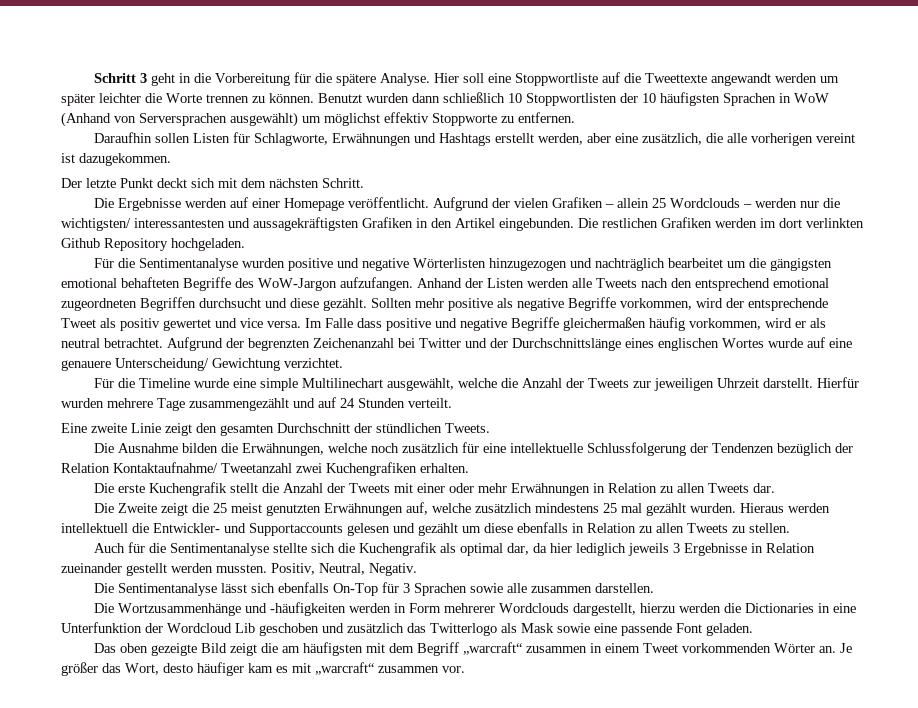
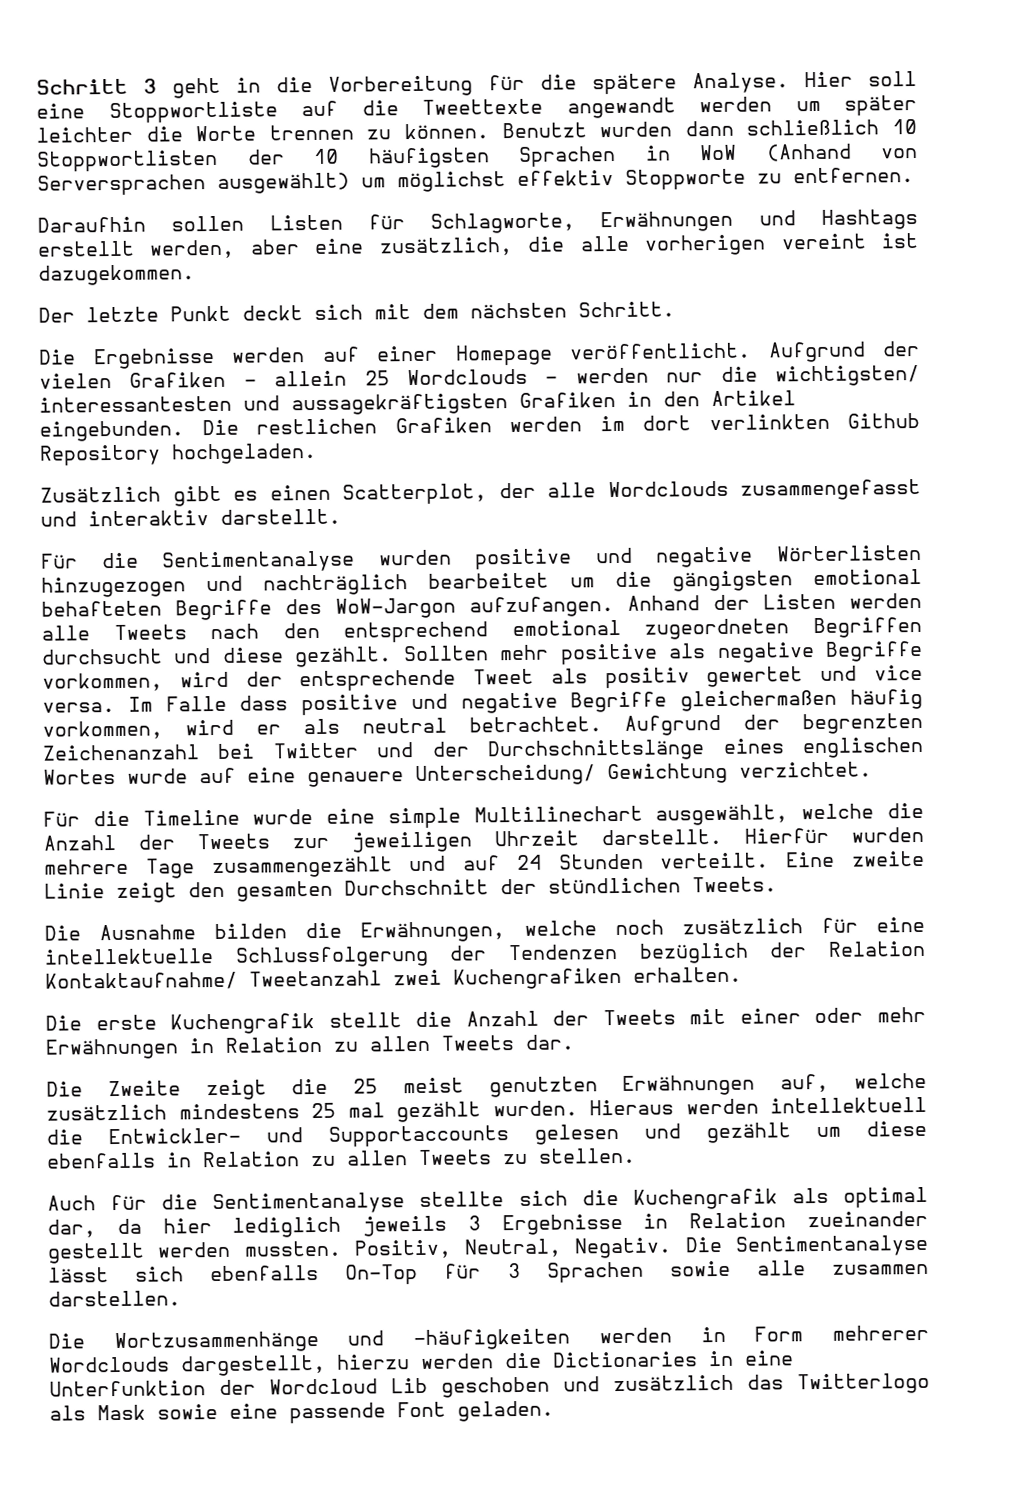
+ Zusätzlich gibt es einen Scatterplot, der alle Wordclouds zusammengefasst und interaktiv darstellt.
- Hierfür wurden mehrere Tage zusammengezählt und auf 24 Stunden verteilt.
- Eine zweite Linie zeigt den gesamten Durchschnitt der stündlichen Tweets.
+ Hierfür wurden mehrere Tage zusammengezählt und auf 24 Stunden verteilt. Eine zweite Linie zeigt den gesamten Durchschnitt der stündlichen Tweets.
- Positiv, Neutral, Negativ.
- Die Sentimentanalyse lässt sich ebenfalls On-Top für 3 Sprachen sowie alle zusammen darstellen.
+ Positiv, Neutral, Negativ. Die Sentimentanalyse lässt sich ebenfalls On-Top für 3 Sprachen sowie alle zusammen darstellen.
- Das oben gezeigte Bild zeigt die am häufigsten mit dem Begriff „warcraft“ zusammen in einem Tweet vorkommenden Wörter an. Je größer das Wort, desto häufiger kam es mit „warcraft“ zusammen vor.

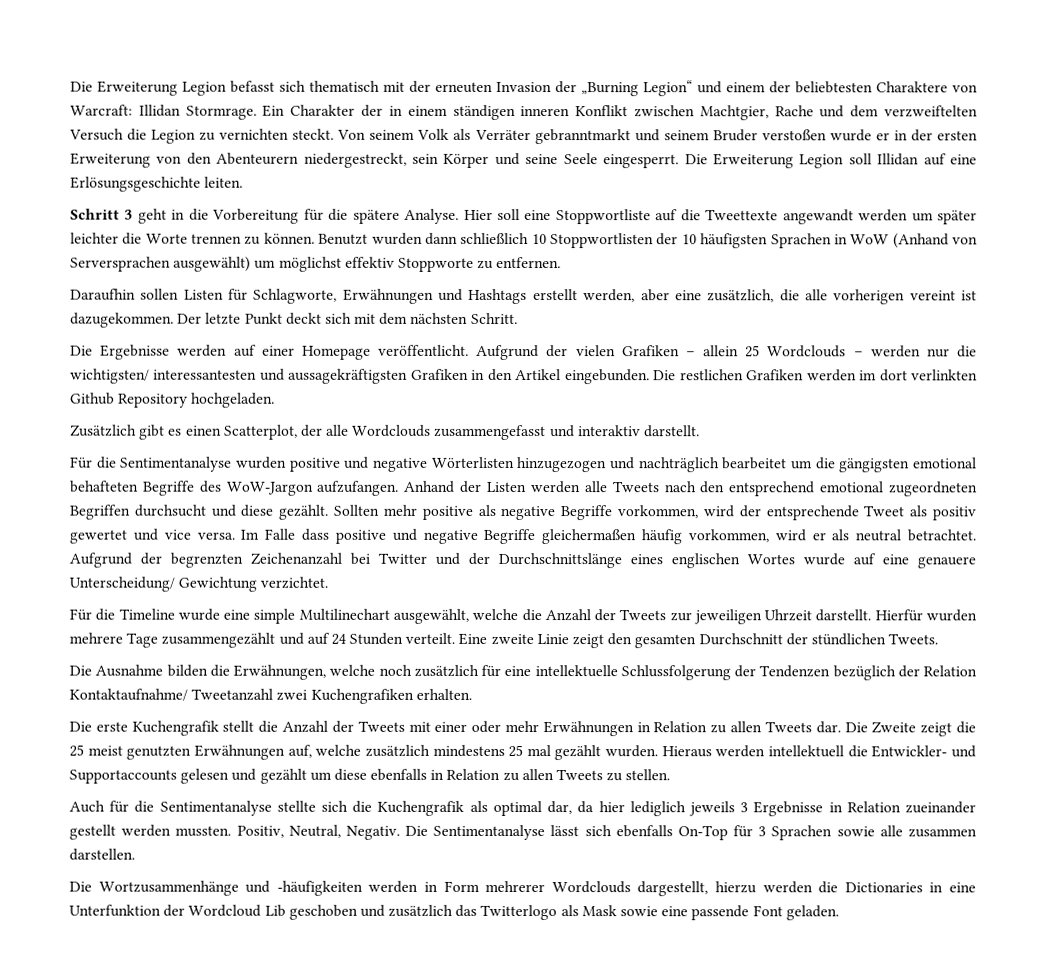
+ Die Erweiterung Legion befasst sich thematisch mit der erneuten Invasion der „Burning Legion“ und einem der beliebtesten Charaktere von Warcraft: Illidan Stormrage. Ein Charakter der in einem ständigen inneren Konflikt zwischen Machtgier, Rache und dem verzweiftelten Versuch die Legion zu vernichten steckt. Von seinem Volk als Verräter gebranntmarkt und seinem Bruder verstoßen wurde er in der ersten Erweiterung von den Abenteurern niedergestreckt, sein Körper und seine Seele eingesperrt. Die Erweiterung Legion soll Illidan auf eine Erlösungsgeschichte leiten.
- Daraufhin sollen Listen für Schlagworte, Erwähnungen und Hashtags erstellt werden, aber eine zusätzlich, die alle vorherigen vereint ist dazugekommen.
- Der letzte Punkt deckt sich mit dem nächsten Schritt.
+ Daraufhin sollen Listen für Schlagworte, Erwähnungen und Hashtags erstellt werden, aber eine zusätzlich, die alle vorherigen vereint ist dazugekommen. Der letzte Punkt deckt sich mit dem nächsten Schritt.
- Die erste Kuchengrafik stellt die Anzahl der Tweets mit einer oder mehr Erwähnungen in Relation zu allen Tweets dar.
- Die Zweite zeigt die 25 meist genutzten Erwähnungen auf, welche zusätzlich mindestens 25 mal gezählt wurden.
+ Die erste Kuchengrafik stellt die Anzahl der Tweets mit einer oder mehr Erwähnungen in Relation zu allen Tweets dar. Die Zweite zeigt die 25 meist genutzten Erwähnungen auf, welche zusätzlich mindestens 25 mal gezählt wurden.

